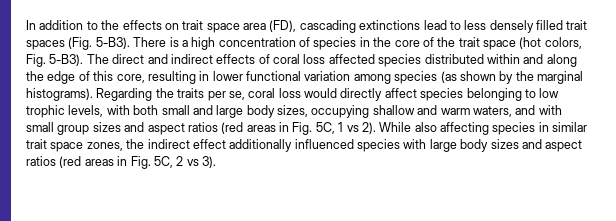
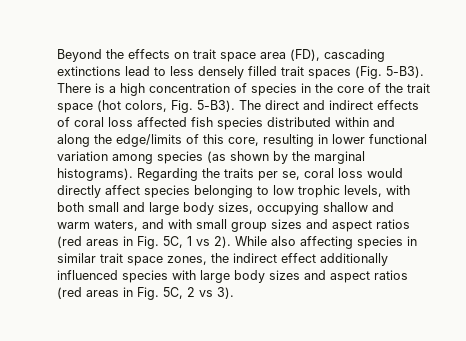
- In addition to the effects on trait space area (FD), cascading extinctions lead to less densely filled trait spaces (Fig. 5-B3).
+ Beyond the effects on trait space area (FD), cascading extinctions lead to less densely filled trait spaces (Fig. 5-B3).
- The direct and indirect effects of coral loss affected species distributed within and along the edge of this core, resulting in lower functional variation among species (as shown by the marginal histograms).
+ The direct and indirect effects of coral loss affected fish species distributed within and along the edge/limits of this core, resulting in lower functional variation among species (as shown by the marginal histograms).

